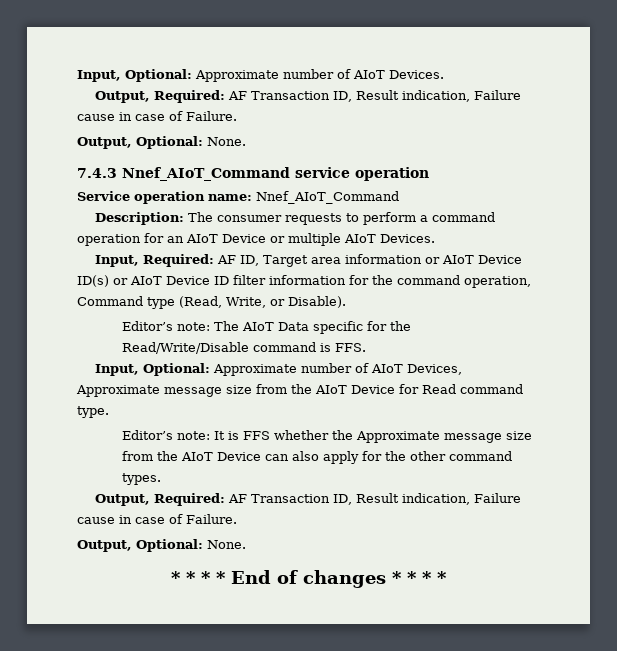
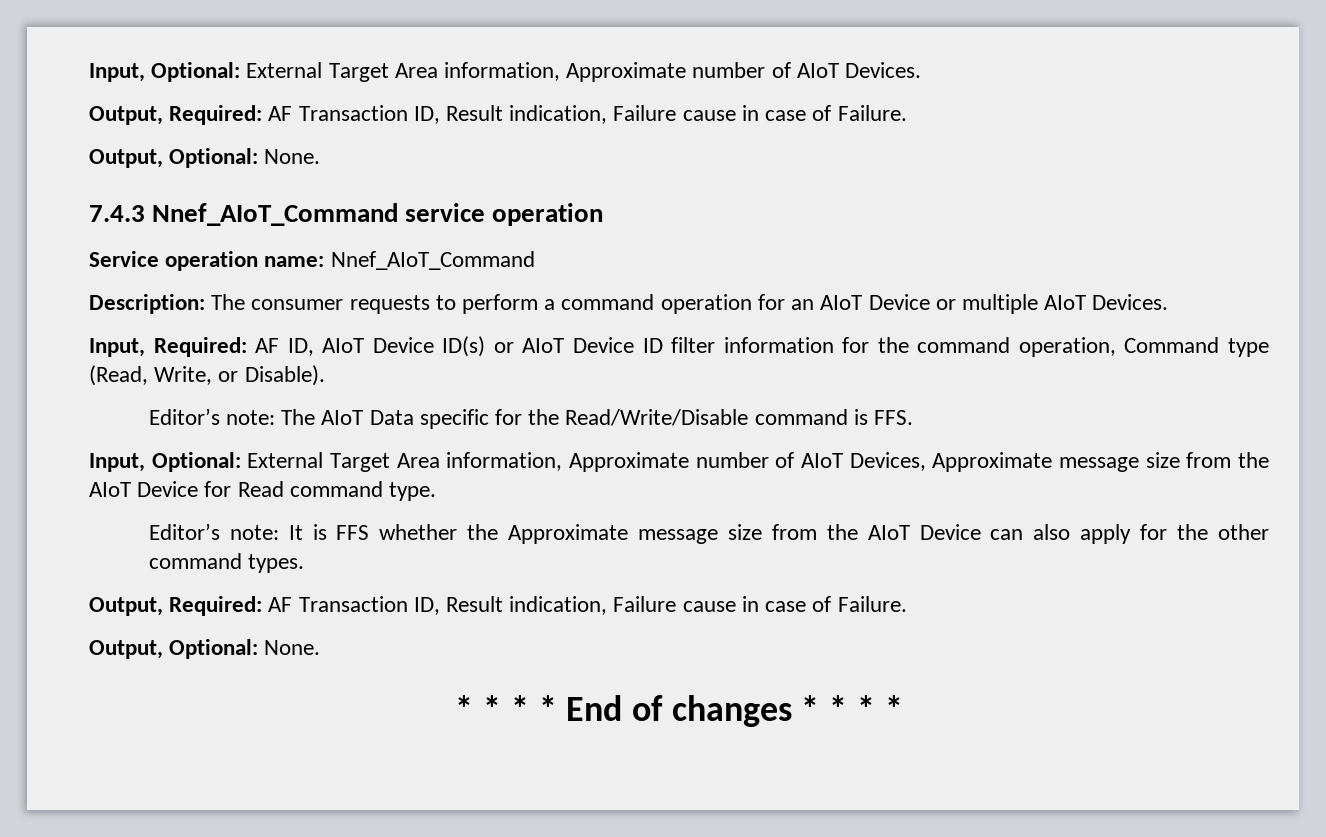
- Input, Optional: Approximate number of AIoT Devices.
+ Input, Optional: External Target Area information, Approximate number of AIoT Devices.
- Input, Required: AF ID, Target area information or AIoT Device ID(s) or AIoT Device ID filter information for the command operation, Command type (Read, Write, or Disable).
+ Input, Required: AF ID, AIoT Device ID(s) or AIoT Device ID filter information for the command operation, Command type (Read, Write, or Disable).
- Input, Optional: Approximate number of AIoT Devices, Approximate message size from the AIoT Device for Read command type.
+ Input, Optional: External Target Area information, Approximate number of AIoT Devices, Approximate message size from the AIoT Device for Read command type.

